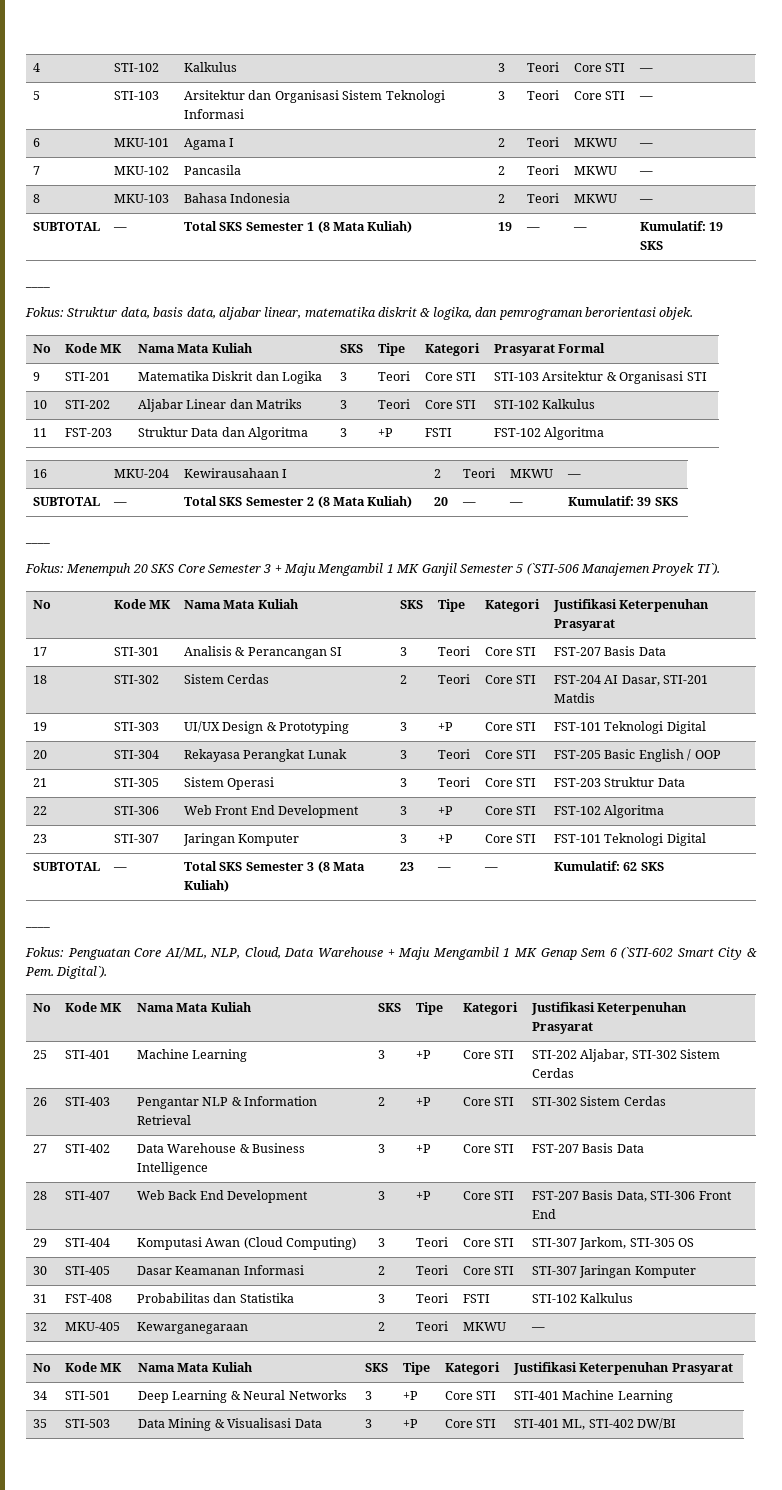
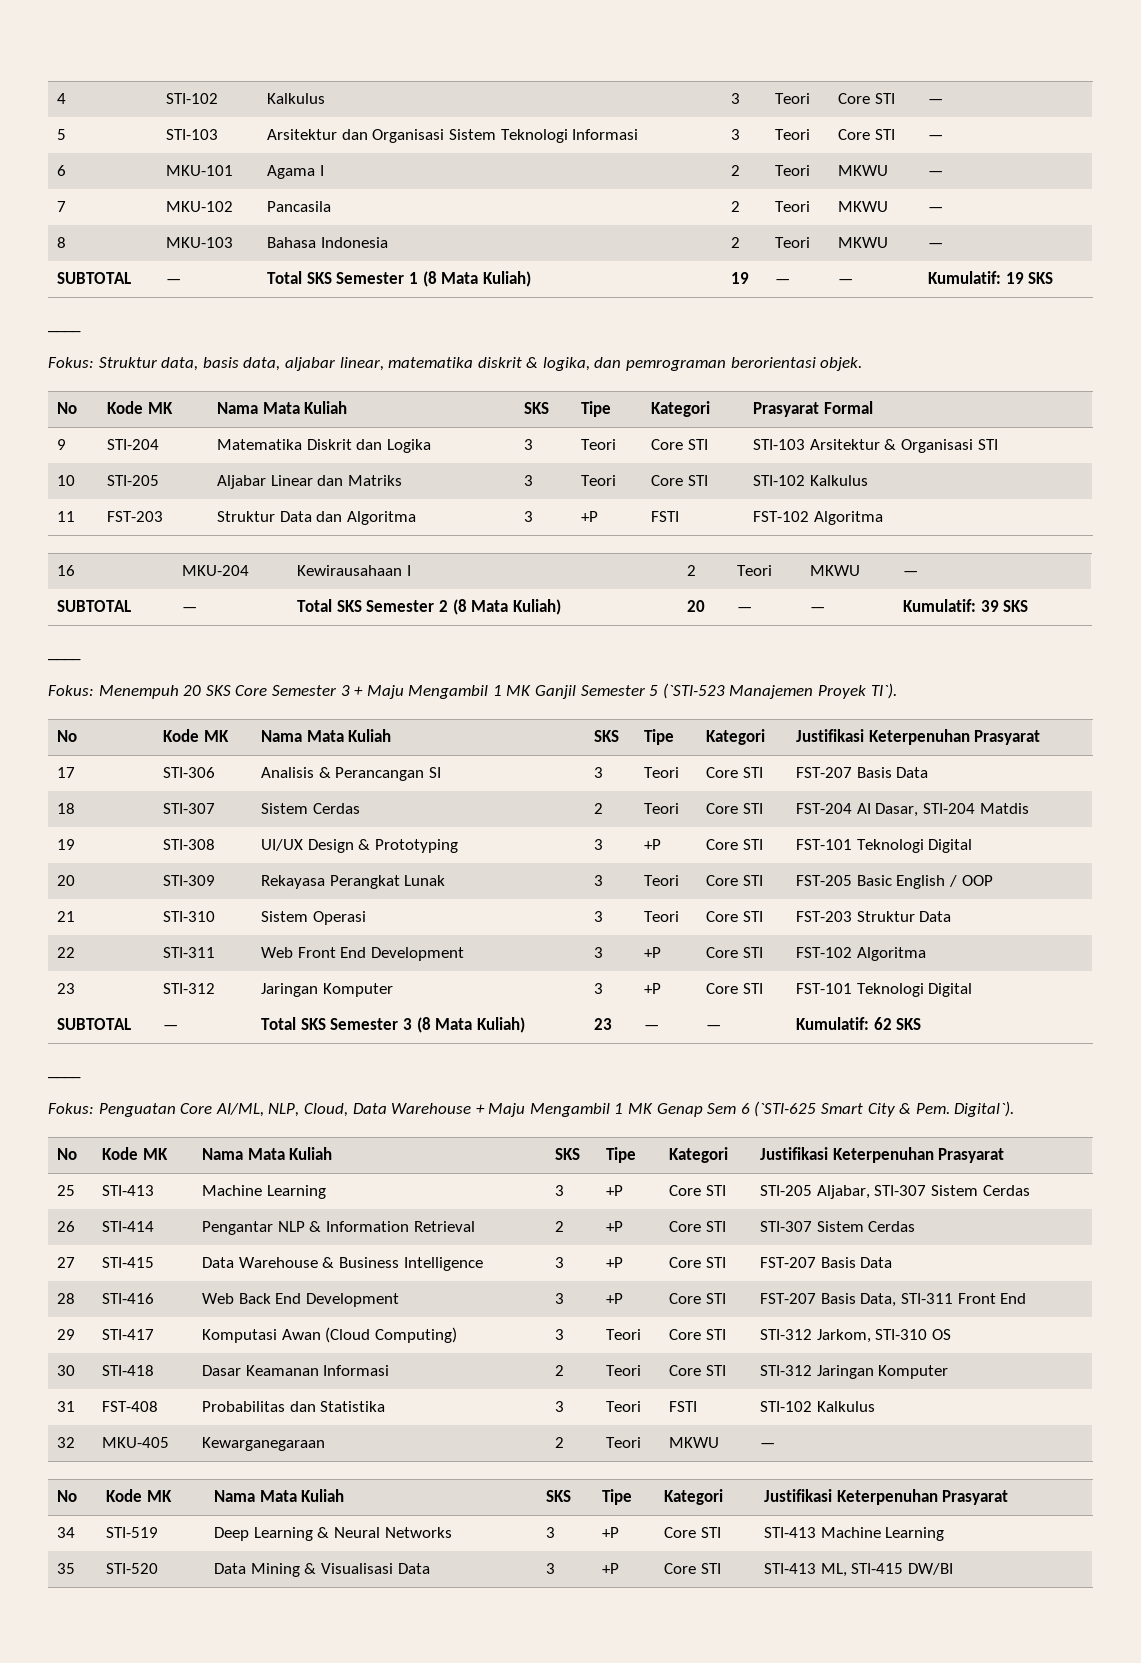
- 9 | STI-201 | Matematika Diskrit dan Logika | 3 | Teori | Core STI | STI-103 Arsitektur & Organisasi STI
+ 9 | STI-204 | Matematika Diskrit dan Logika | 3 | Teori | Core STI | STI-103 Arsitektur & Organisasi STI
- 10 | STI-202 | Aljabar Linear dan Matriks | 3 | Teori | Core STI | STI-102 Kalkulus
+ 10 | STI-205 | Aljabar Linear dan Matriks | 3 | Teori | Core STI | STI-102 Kalkulus
- Fokus: Menempuh 20 SKS Core Semester 3 + Maju Mengambil 1 MK Ganjil Semester 5 (`STI-506 Manajemen Proyek TI`).
+ Fokus: Menempuh 20 SKS Core Semester 3 + Maju Mengambil 1 MK Ganjil Semester 5 (`STI-523 Manajemen Proyek TI`).
- 17 | STI-301 | Analisis & Perancangan SI | 3 | Teori | Core STI | FST-207 Basis Data
+ 17 | STI-306 | Analisis & Perancangan SI | 3 | Teori | Core STI | FST-207 Basis Data
- 18 | STI-302 | Sistem Cerdas | 2 | Teori | Core STI | FST-204 AI Dasar, STI-201 Matdis
+ 18 | STI-307 | Sistem Cerdas | 2 | Teori | Core STI | FST-204 AI Dasar, STI-204 Matdis
- 19 | STI-303 | UI/UX Design & Prototyping | 3 | +P | Core STI | FST-101 Teknologi Digital
+ 19 | STI-308 | UI/UX Design & Prototyping | 3 | +P | Core STI | FST-101 Teknologi Digital
- 20 | STI-304 | Rekayasa Perangkat Lunak | 3 | Teori | Core STI | FST-205 Basic English / OOP
+ 20 | STI-309 | Rekayasa Perangkat Lunak | 3 | Teori | Core STI | FST-205 Basic English / OOP
- 21 | STI-305 | Sistem Operasi | 3 | Teori | Core STI | FST-203 Struktur Data
+ 21 | STI-310 | Sistem Operasi | 3 | Teori | Core STI | FST-203 Struktur Data
- 22 | STI-306 | Web Front End Development | 3 | +P | Core STI | FST-102 Algoritma
+ 22 | STI-311 | Web Front End Development | 3 | +P | Core STI | FST-102 Algoritma
- 23 | STI-307 | Jaringan Komputer | 3 | +P | Core STI | FST-101 Teknologi Digital
+ 23 | STI-312 | Jaringan Komputer | 3 | +P | Core STI | FST-101 Teknologi Digital
- Fokus: Penguatan Core AI/ML, NLP, Cloud, Data Warehouse + Maju Mengambil 1 MK Genap Sem 6 (`STI-602 Smart City & Pem. Digital`).
+ Fokus: Penguatan Core AI/ML, NLP, Cloud, Data Warehouse + Maju Mengambil 1 MK Genap Sem 6 (`STI-625 Smart City & Pem. Digital`).
- 25 | STI-401 | Machine Learning | 3 | +P | Core STI | STI-202 Aljabar, STI-302 Sistem Cerdas
+ 25 | STI-413 | Machine Learning | 3 | +P | Core STI | STI-205 Aljabar, STI-307 Sistem Cerdas
- 26 | STI-403 | Pengantar NLP & Information Retrieval | 2 | +P | Core STI | STI-302 Sistem Cerdas
+ 26 | STI-414 | Pengantar NLP & Information Retrieval | 2 | +P | Core STI | STI-307 Sistem Cerdas
- 27 | STI-402 | Data Warehouse & Business Intelligence | 3 | +P | Core STI | FST-207 Basis Data
+ 27 | STI-415 | Data Warehouse & Business Intelligence | 3 | +P | Core STI | FST-207 Basis Data
- 28 | STI-407 | Web Back End Development | 3 | +P | Core STI | FST-207 Basis Data, STI-306 Front End
+ 28 | STI-416 | Web Back End Development | 3 | +P | Core STI | FST-207 Basis Data, STI-311 Front End
- 29 | STI-404 | Komputasi Awan (Cloud Computing) | 3 | Teori | Core STI | STI-307 Jarkom, STI-305 OS
+ 29 | STI-417 | Komputasi Awan (Cloud Computing) | 3 | Teori | Core STI | STI-312 Jarkom, STI-310 OS
- 30 | STI-405 | Dasar Keamanan Informasi | 2 | Teori | Core STI | STI-307 Jaringan Komputer
+ 30 | STI-418 | Dasar Keamanan Informasi | 2 | Teori | Core STI | STI-312 Jaringan Komputer
- 34 | STI-501 | Deep Learning & Neural Networks | 3 | +P | Core STI | STI-401 Machine Learning
+ 34 | STI-519 | Deep Learning & Neural Networks | 3 | +P | Core STI | STI-413 Machine Learning
- 35 | STI-503 | Data Mining & Visualisasi Data | 3 | +P | Core STI | STI-401 ML, STI-402 DW/BI
+ 35 | STI-520 | Data Mining & Visualisasi Data | 3 | +P | Core STI | STI-413 ML, STI-415 DW/BI

